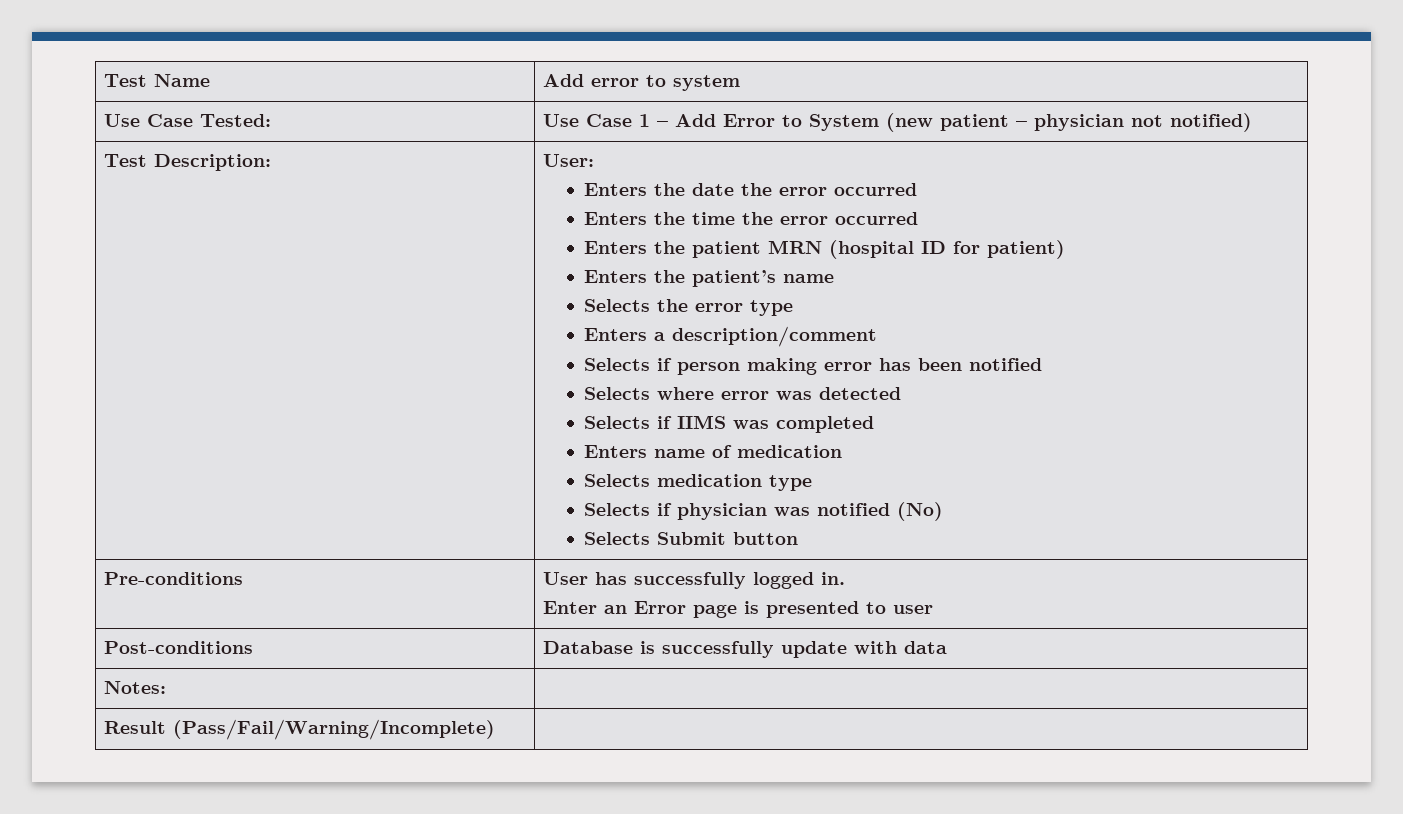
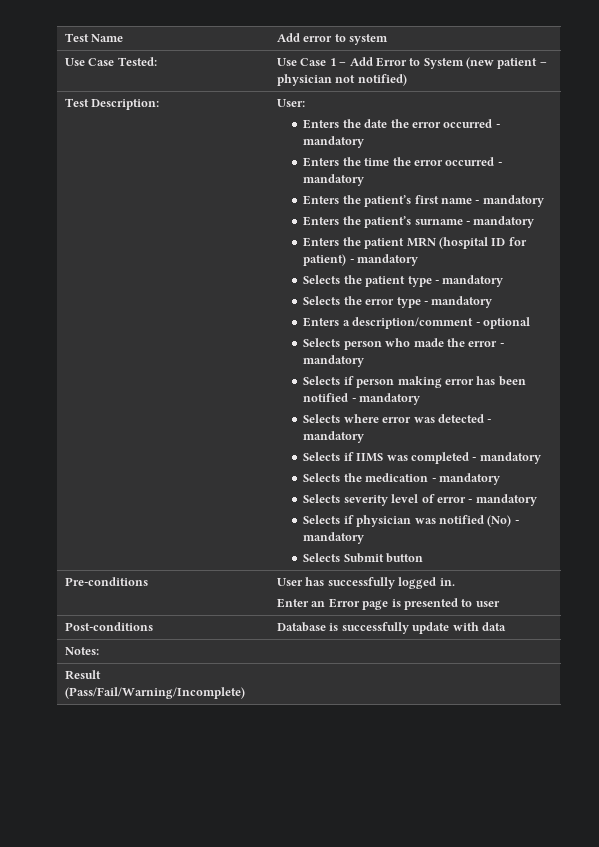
- Enters the date the error occurred
+ Enters the date the error occurred - mandatory
- Enters the time the error occurred
+ Enters the time the error occurred - mandatory
+ Enters the patient’s first name - mandatory
+ Enters the patient’s surname - mandatory
- Enters the patient MRN (hospital ID for patient)
- Enters the patient’s name
+ Enters the patient MRN (hospital ID for patient) - mandatory
+ Selects the patient type - mandatory
- Selects the error type
+ Selects the error type - mandatory
- Enters a description/comment
+ Enters a description/comment - optional
+ Selects person who made the error - mandatory
- Selects if person making error has been notified
+ Selects if person making error has been notified - mandatory
- Selects where error was detected
+ Selects where error was detected - mandatory
- Selects if IIMS was completed
- Enters name of medication
- Selects medication type
+ Selects if IIMS was completed - mandatory
+ Selects the medication - mandatory
+ Selects severity level of error - mandatory
- Selects if physician was notified (No)
+ Selects if physician was notified (No) - mandatory

